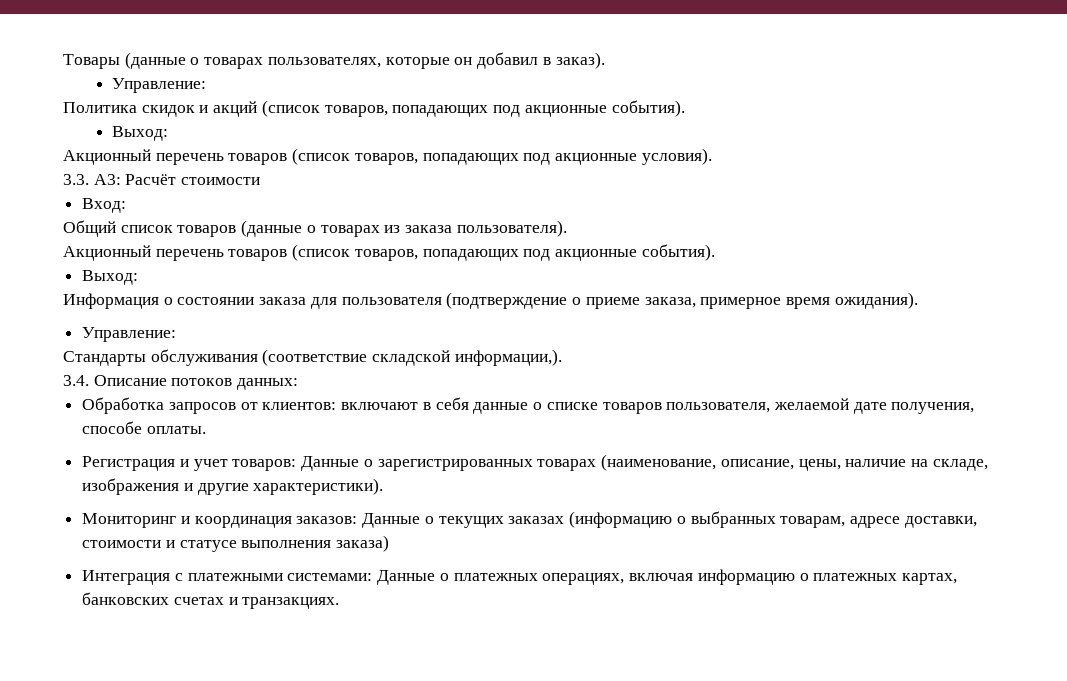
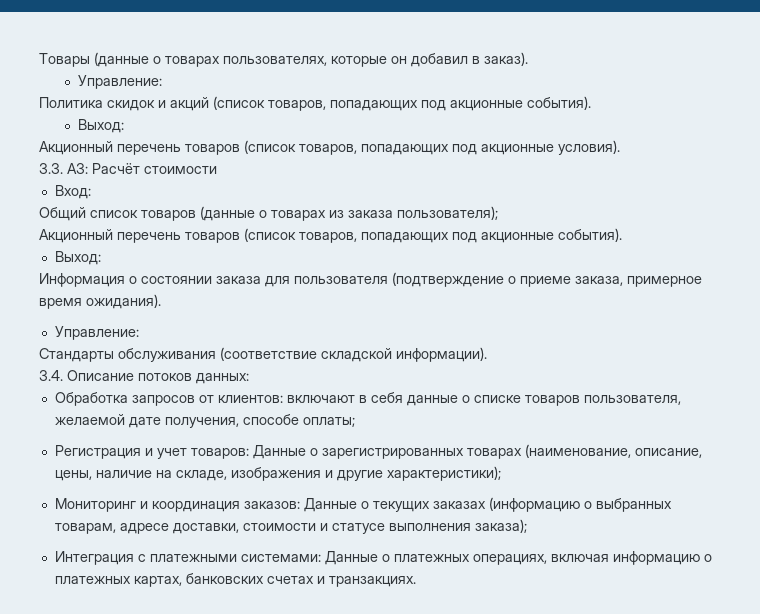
- Общий список товаров (данные о товарах из заказа пользователя).
+ Общий список товаров (данные о товарах из заказа пользователя);
- Стандарты обслуживания (соответствие складской информации,).
+ Стандарты обслуживания (соответствие складской информации).
- Обработка запросов от клиентов: включают в себя данные о списке товаров пользователя, желаемой дате получения, способе оплаты.
+ Обработка запросов от клиентов: включают в себя данные о списке товаров пользователя, желаемой дате получения, способе оплаты;
- Регистрация и учет товаров: Данные о зарегистрированных товарах (наименование, описание, цены, наличие на складе, изображения и другие характеристики).
+ Регистрация и учет товаров: Данные о зарегистрированных товарах (наименование, описание, цены, наличие на складе, изображения и другие характеристики);
- Мониторинг и координация заказов: Данные о текущих заказах (информацию о выбранных товарам, адресе доставки, стоимости и статусе выполнения заказа)
+ Мониторинг и координация заказов: Данные о текущих заказах (информацию о выбранных товарам, адресе доставки, стоимости и статусе выполнения заказа);

